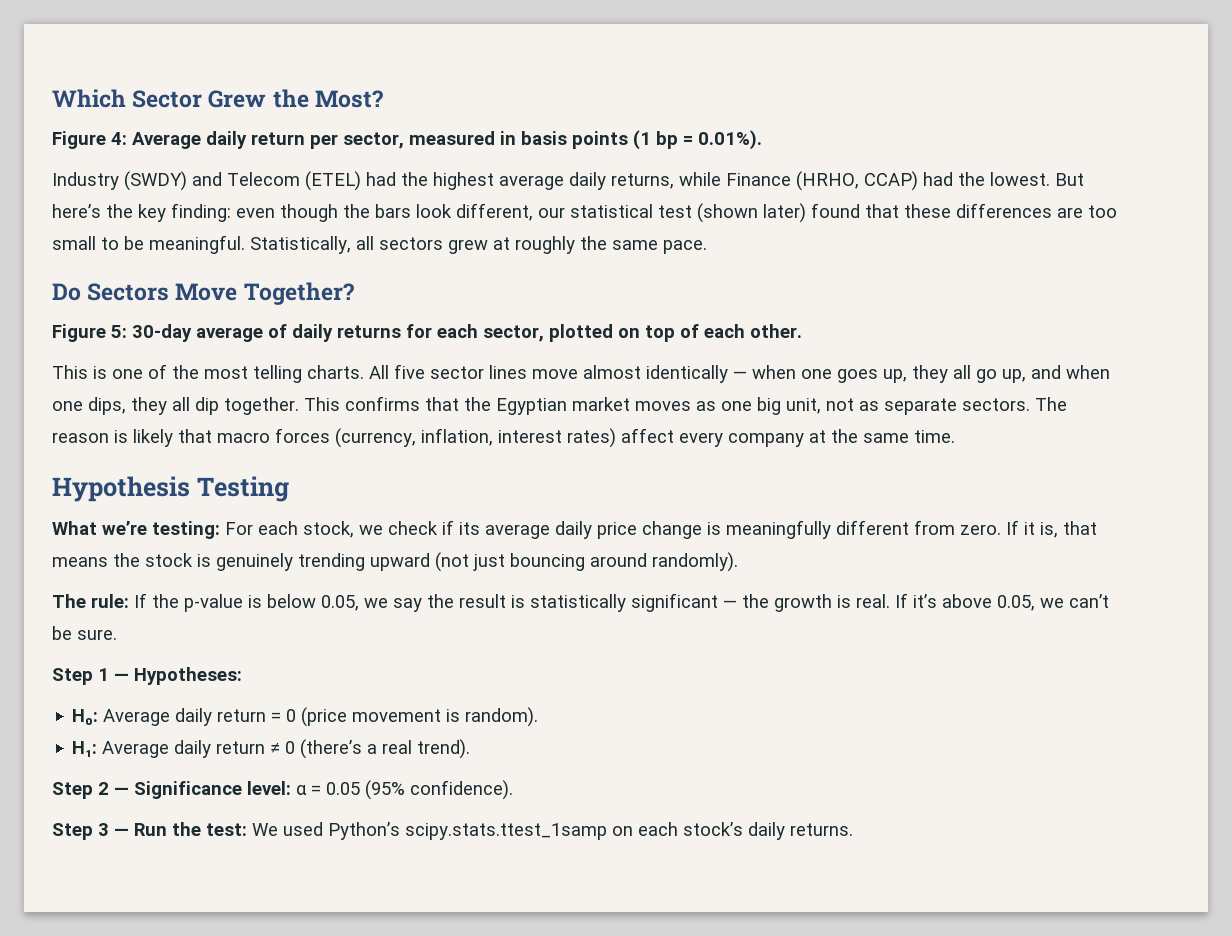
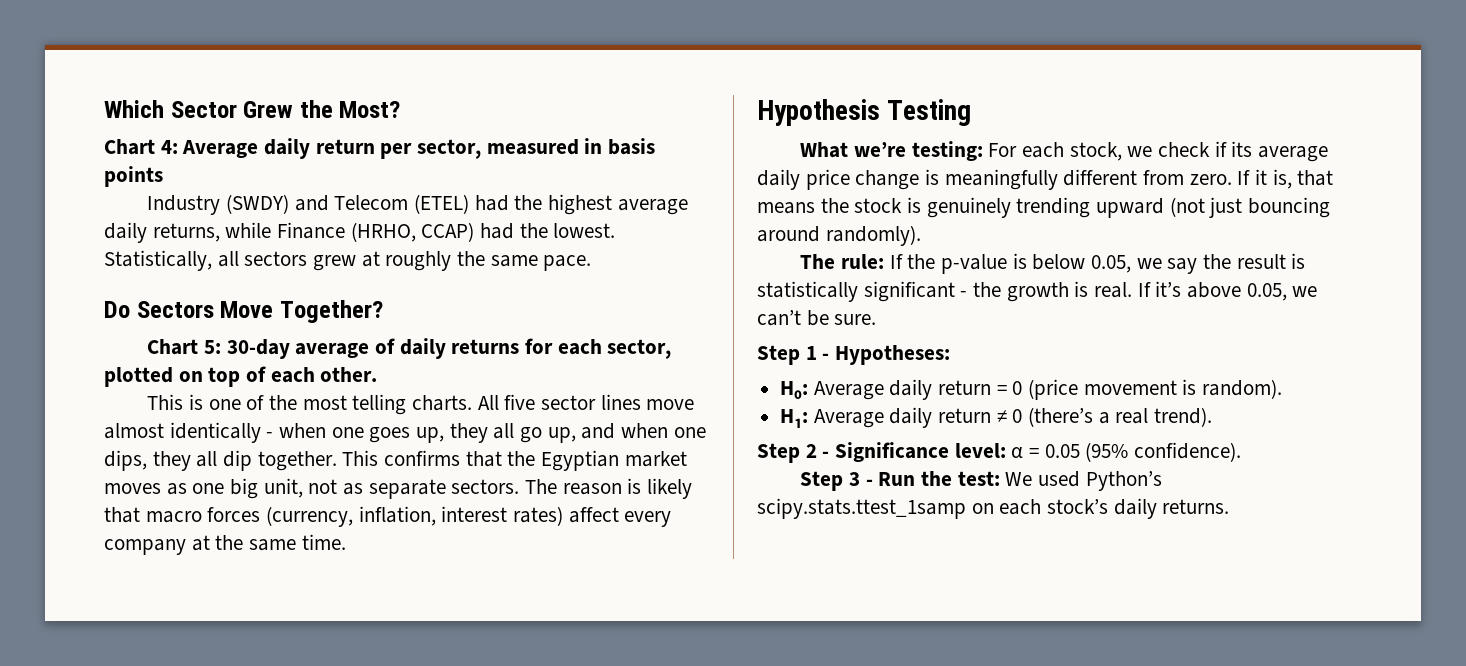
- Figure 4: Average daily return per sector, measured in basis points (1 bp = 0.01%).
+ Chart 4: Average daily return per sector, measured in basis points
- But here’s the key finding: even though the bars look different, our statistical test (shown later) found that these differences are too small to be meaningful.
- Figure 5: 30-day average of daily returns for each sector, plotted on top of each other.
+ Chart 5: 30-day average of daily returns for each sector, plotted on top of each other.
- All five sector lines move almost identically — when one goes up, they all go up, and when one dips, they all dip together.
+ All five sector lines move almost identically - when one goes up, they all go up, and when one dips, they all dip together.
- The rule: If the p-value is below 0.05, we say the result is statistically significant — the growth is real.
+ The rule: If the p-value is below 0.05, we say the result is statistically significant - the growth is real.
- Step 1 — Hypotheses:
+ Step 1 - Hypotheses:
- Step 2 — Significance level: α = 0.05 (95% confidence).
+ Step 2 - Significance level: α = 0.05 (95% confidence).
- Step 3 — Run the test: We used Python’s scipy.stats.ttest_1samp on each stock’s daily returns.
+ Step 3 - Run the test: We used Python’s scipy.stats.ttest_1samp on each stock’s daily returns.

